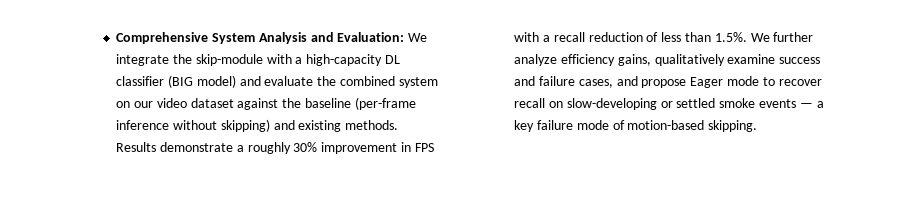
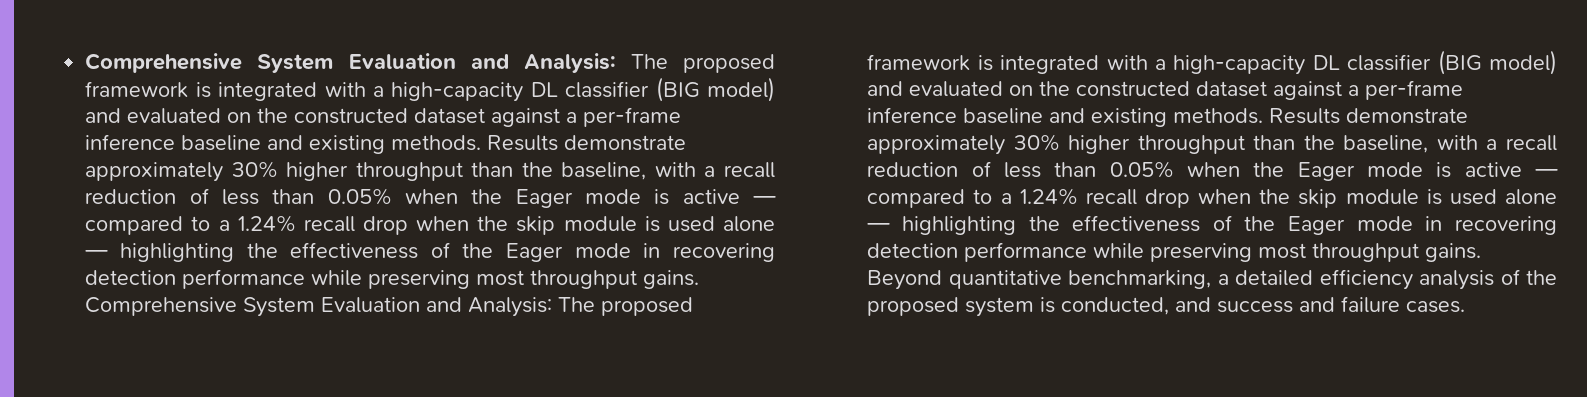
- Comprehensive System Analysis and Evaluation: We integrate the skip-module with a high-capacity DL classifier (BIG model) and evaluate the combined system on our video dataset against the baseline (per-frame inference without skipping) and existing methods. Results demonstrate a roughly 30% improvement in FPS with a recall reduction of less than 1.5%. We further analyze efficiency gains, qualitatively examine success and failure cases, and propose Eager mode to recover recall on slow-developing or settled smoke events — a key failure mode of motion-based skipping.
+ Comprehensive System Evaluation and Analysis: The proposed framework is integrated with a high-capacity DL classifier (BIG model) and evaluated on the constructed dataset against a per-frame inference baseline and existing methods. Results demonstrate approximately 30% higher throughput than the baseline, with a recall reduction of less than 0.05% when the Eager mode is active — compared to a 1.24% recall drop when the skip module is used alone — highlighting the effectiveness of the Eager mode in recovering detection performance while preserving most throughput gains. Comprehensive System Evaluation and Analysis: The proposed framework is integrated with a high-capacity DL classifier (BIG model) and evaluated on the constructed dataset against a per-frame inference baseline and existing methods. Results demonstrate approximately 30% higher throughput than the baseline, with a recall reduction of less than 0.05% when the Eager mode is active — compared to a 1.24% recall drop when the skip module is used alone — highlighting the effectiveness of the Eager mode in recovering detection performance while preserving most throughput gains. Beyond quantitative benchmarking, a detailed efficiency analysis of the proposed system is conducted, and success and failure cases.

